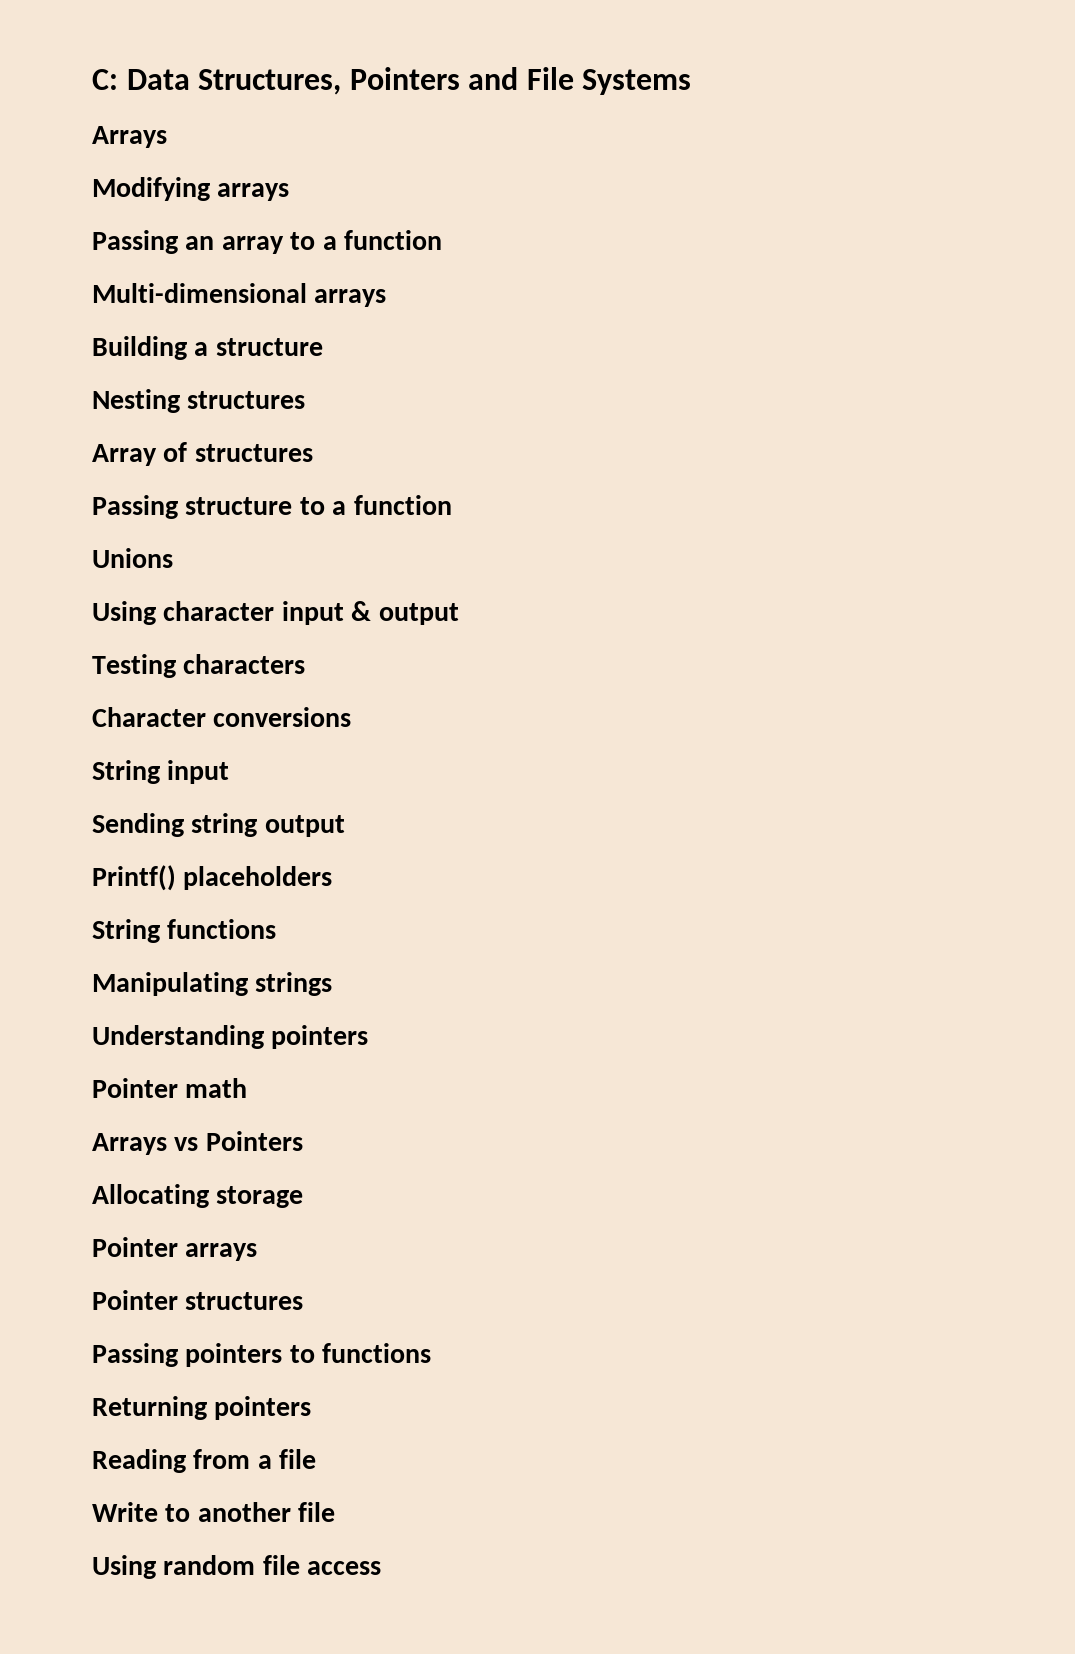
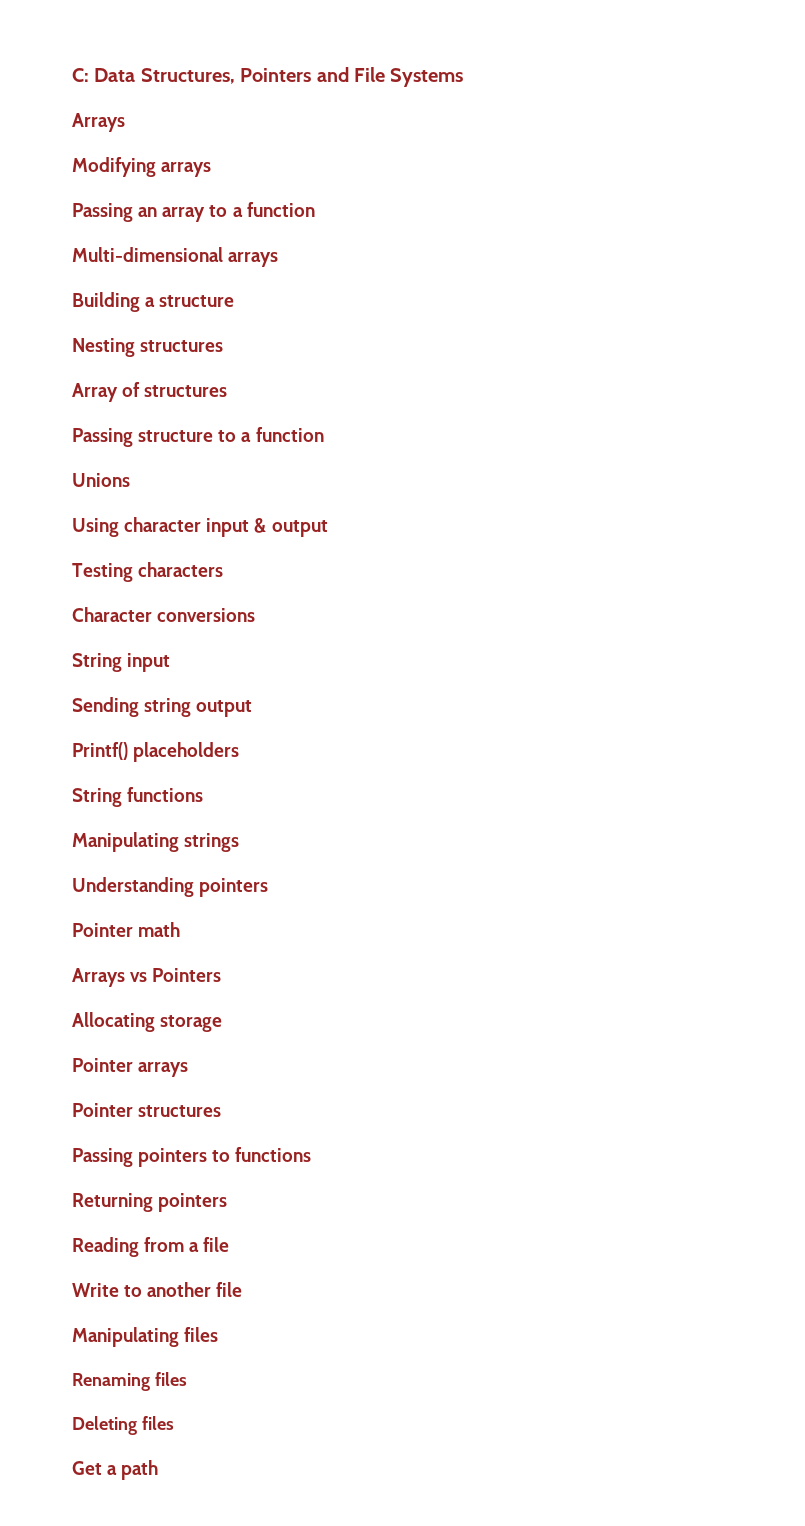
- Using random file access
+ Manipulating files
+ Renaming files
+ Deleting files
+ Get a path

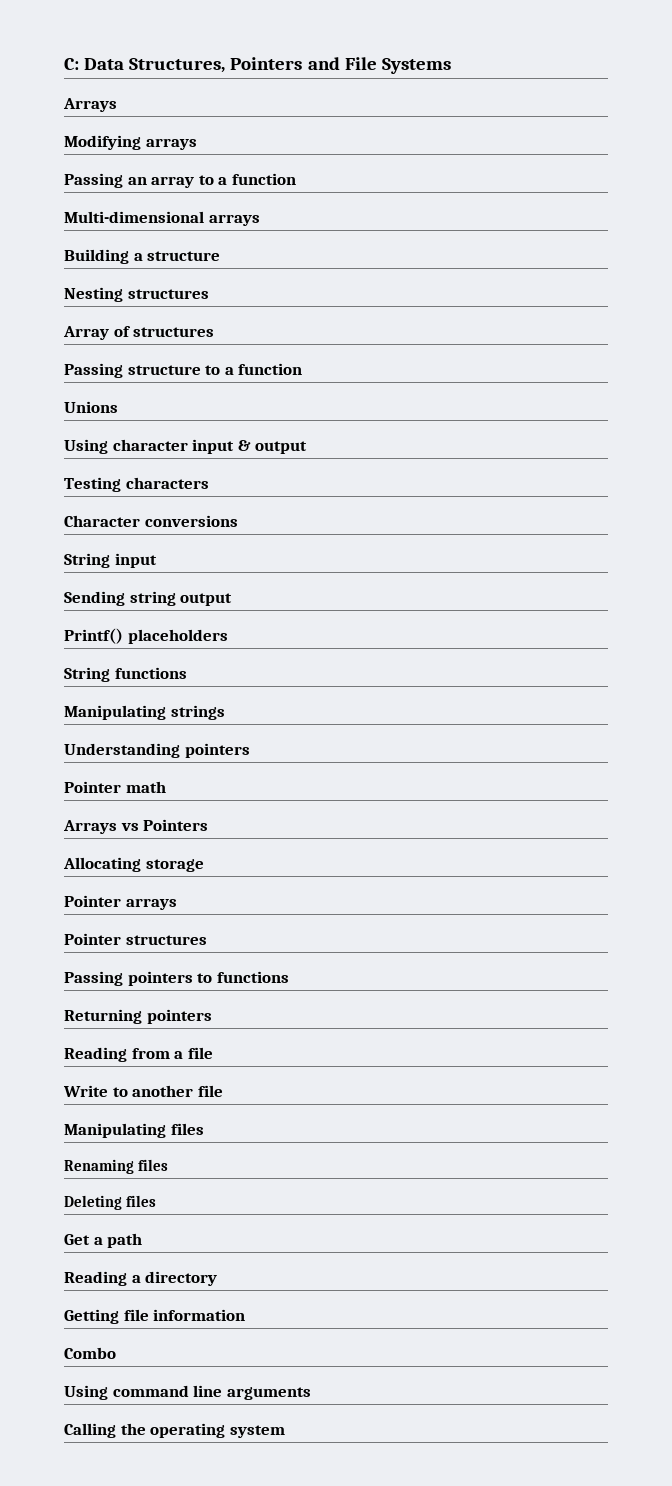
+ Reading a directory
+ Getting file information
+ Combo
+ Using command line arguments
+ Calling the operating system

